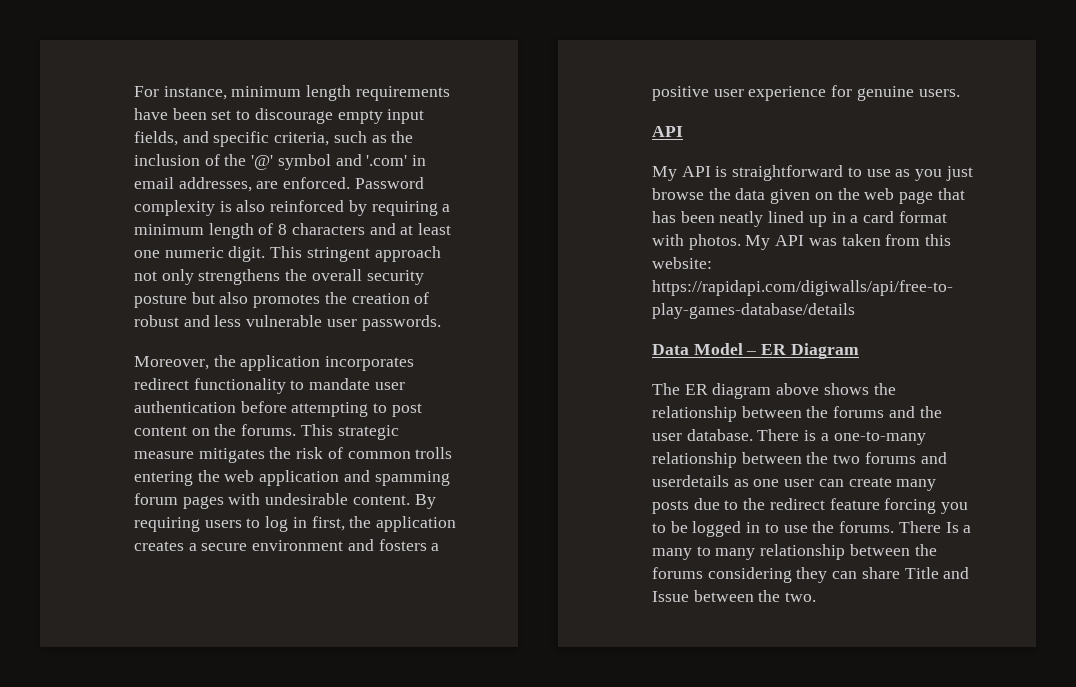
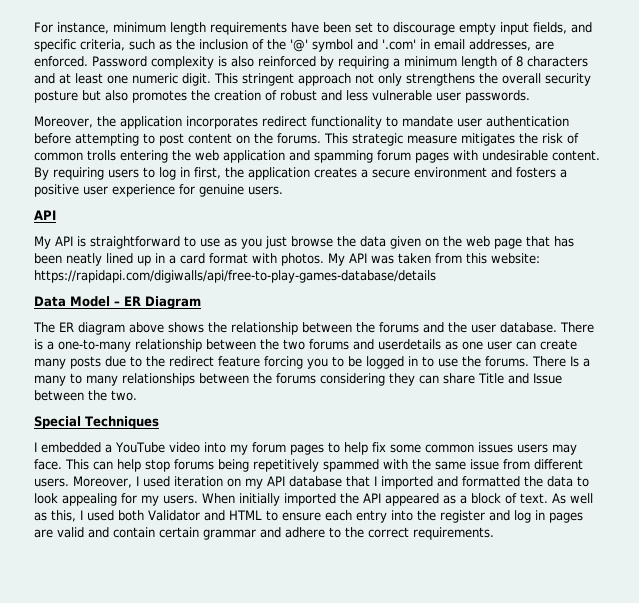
- There Is a many to many relationship between the forums considering they can share Title and Issue between the two.
+ There Is a many to many relationships between the forums considering they can share Title and Issue between the two.
+ Special Techniques
+ I embedded a YouTube video into my forum pages to help fix some common issues users may face. This can help stop forums being repetitively spammed with the same issue from different users. Moreover, I used iteration on my API database that I imported and formatted the data to look appealing for my users. When initially imported the API appeared as a block of text. As well as this, I used both Validator and HTML to ensure each entry into the register and log in pages are valid and contain certain grammar and adhere to the correct requirements.

